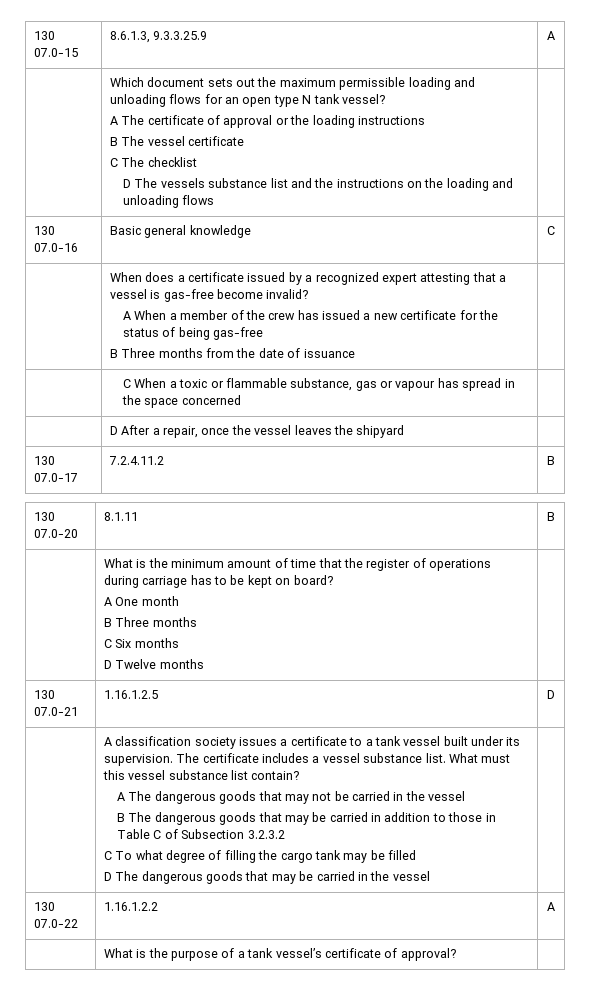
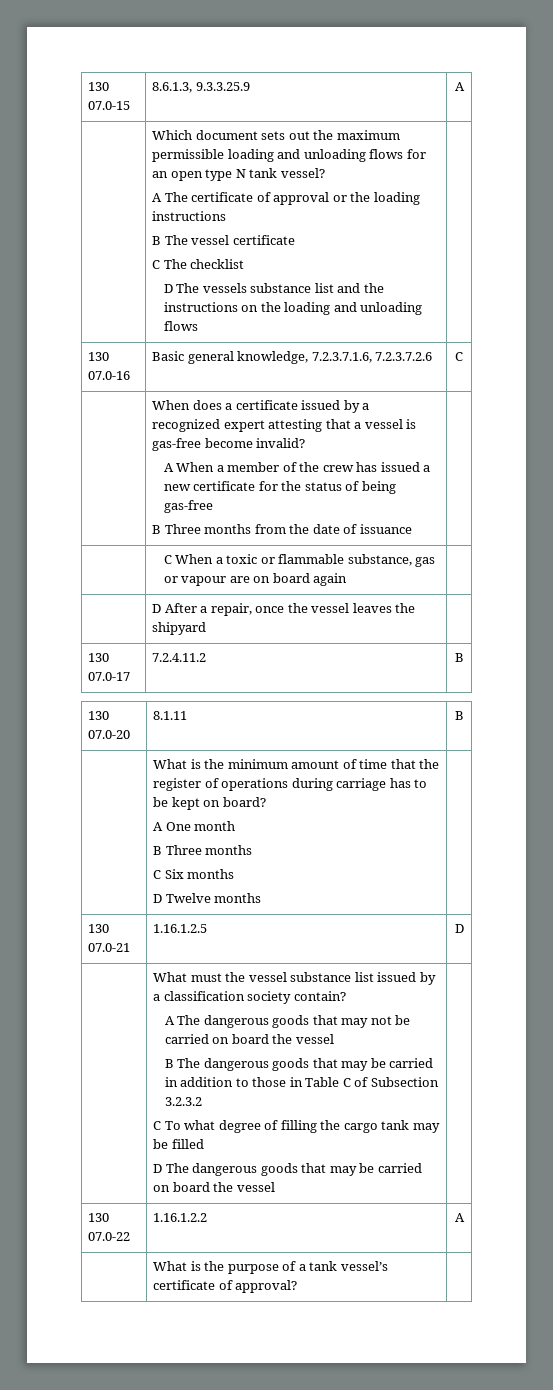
- 130 07.0-16 | Basic general knowledge | C
+ 130 07.0-16 | Basic general knowledge, 7.2.3.7.1.6, 7.2.3.7.2.6 | C
- | C When a toxic or flammable substance, gas or vapour has spread in the space concerned |
+ | C When a toxic or flammable substance, gas or vapour are on board again |
- A classification society issues a certificate to a tank vessel built under its supervision. The certificate includes a vessel substance list. What must this vessel substance list contain?
+ What must the vessel substance list issued by a classification society contain?
- A The dangerous goods that may not be carried in the vessel
+ A The dangerous goods that may not be carried on board the vessel
- D The dangerous goods that may be carried in the vessel
+ D The dangerous goods that may be carried on board the vessel

